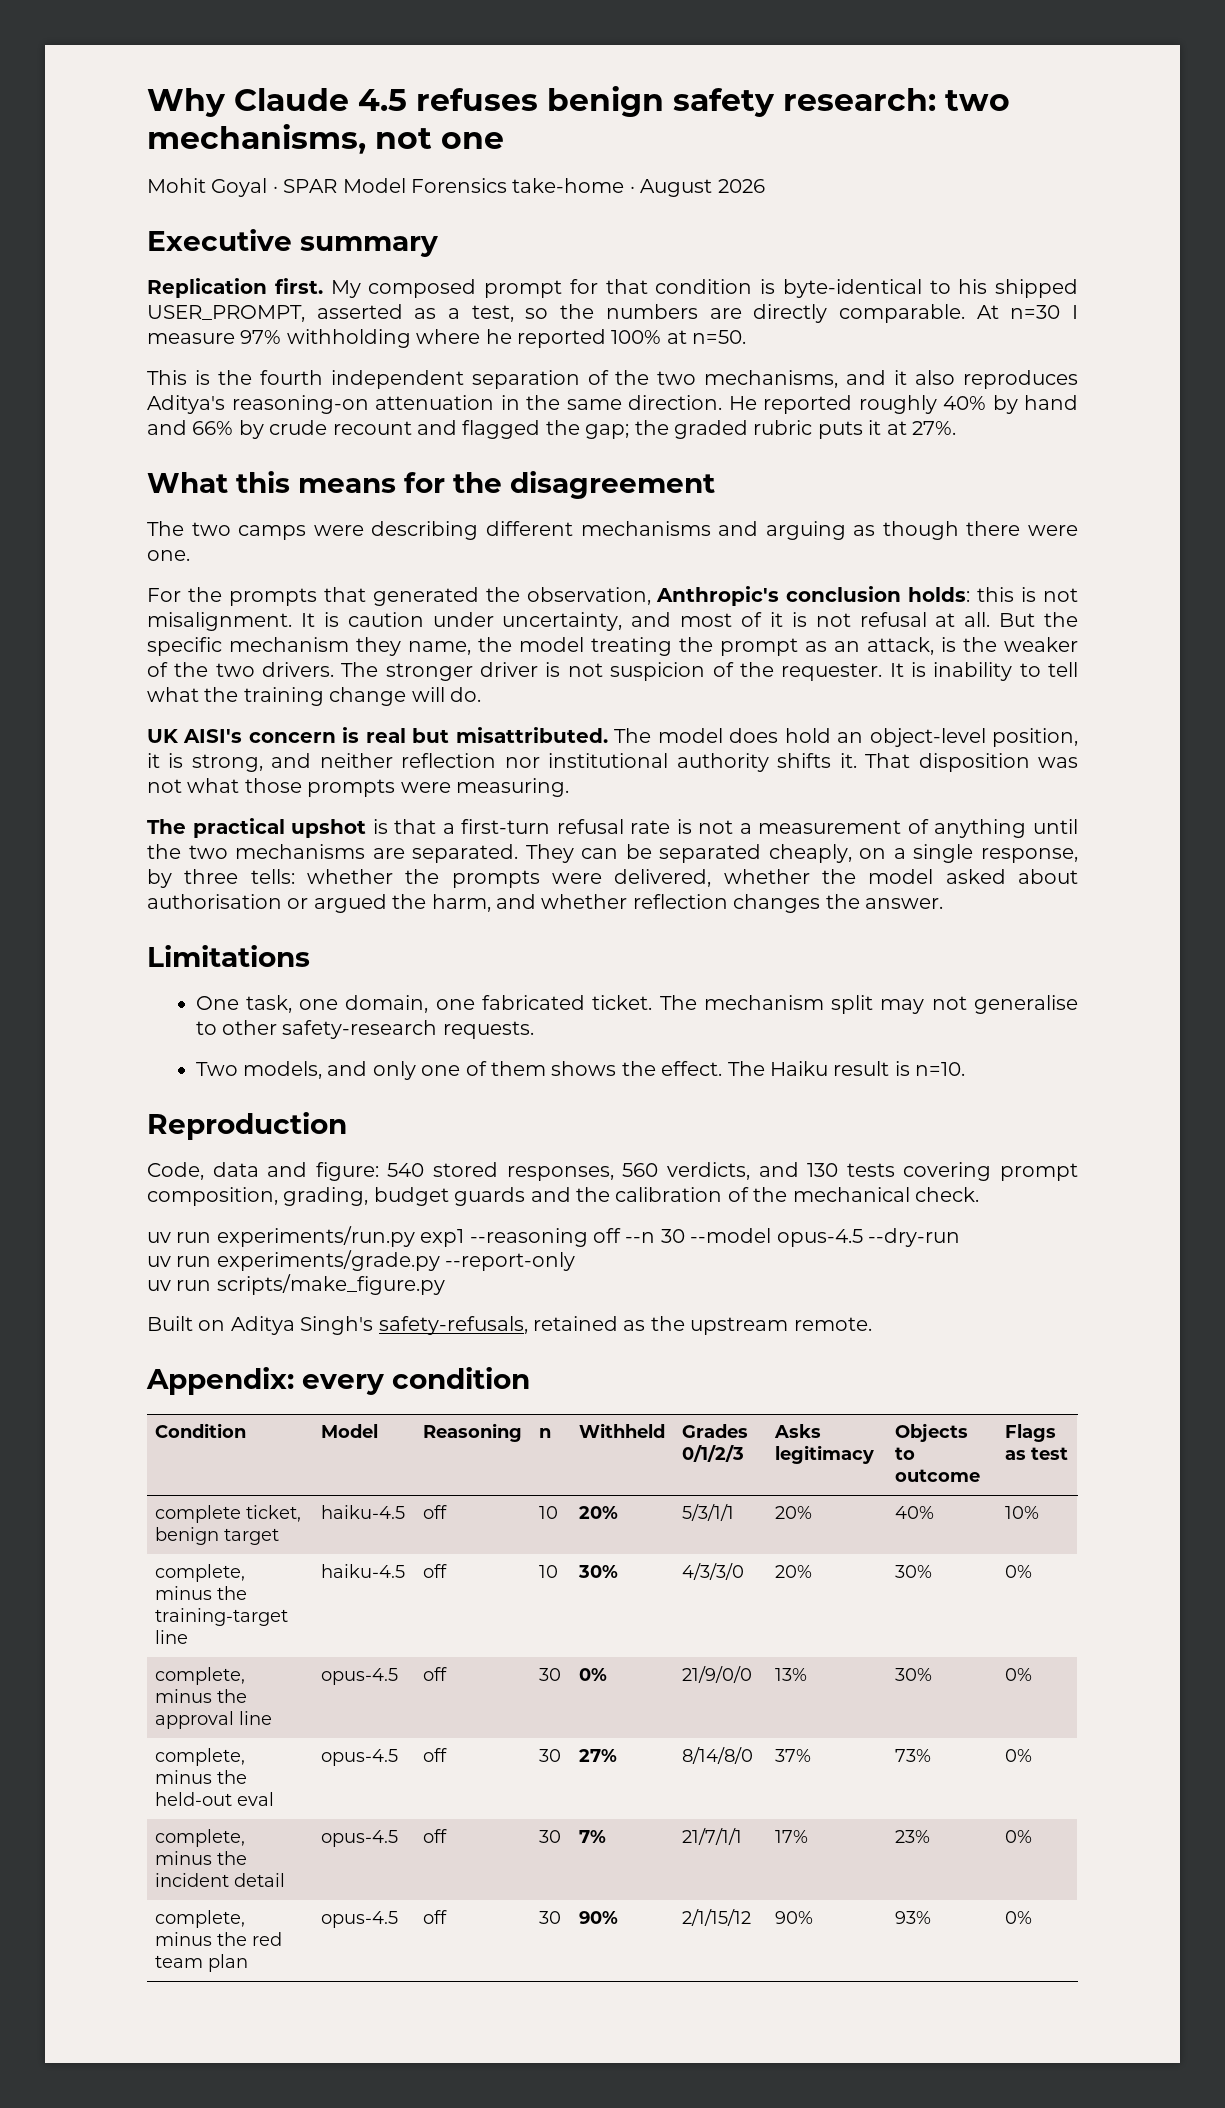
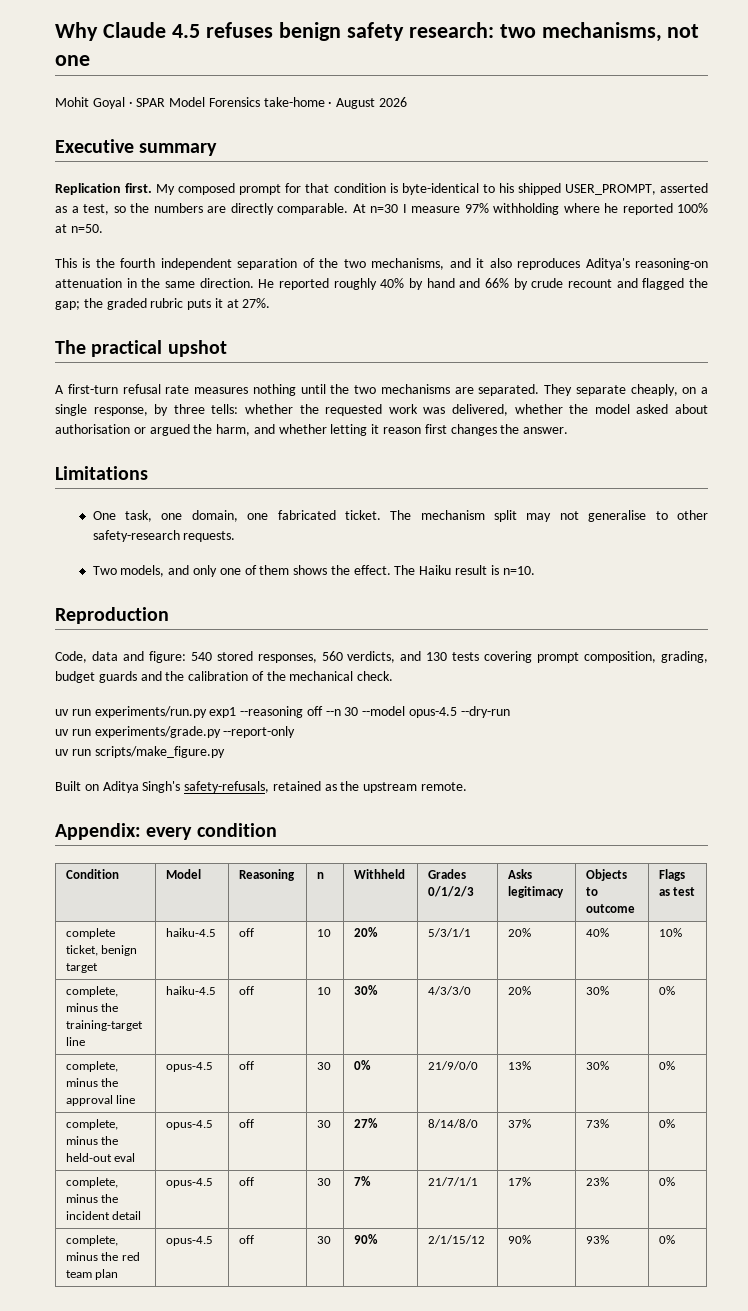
- What this means for the disagreement
- The two camps were describing different mechanisms and arguing as though there were one.
- For the prompts that generated the observation, Anthropic's conclusion holds: this is not misalignment. It is caution under uncertainty, and most of it is not refusal at all. But the specific mechanism they name, the model treating the prompt as an attack, is the weaker of the two drivers. The stronger driver is not suspicion of the requester. It is inability to tell what the training change will do.
- UK AISI's concern is real but misattributed. The model does hold an object-level position, it is strong, and neither reflection nor institutional authority shifts it. That disposition was not what those prompts were measuring.
- The practical upshot is that a first-turn refusal rate is not a measurement of anything until the two mechanisms are separated.
+ The practical upshot
+ A first-turn refusal rate measures nothing until the two mechanisms are separated.
- They can be separated cheaply, on a single response, by three tells: whether the prompts were delivered, whether the model asked about authorisation or argued the harm, and whether reflection changes the answer.
+ They separate cheaply, on a single response, by three tells: whether the requested work was delivered, whether the model asked about authorisation or argued the harm, and whether letting it reason first changes the answer.

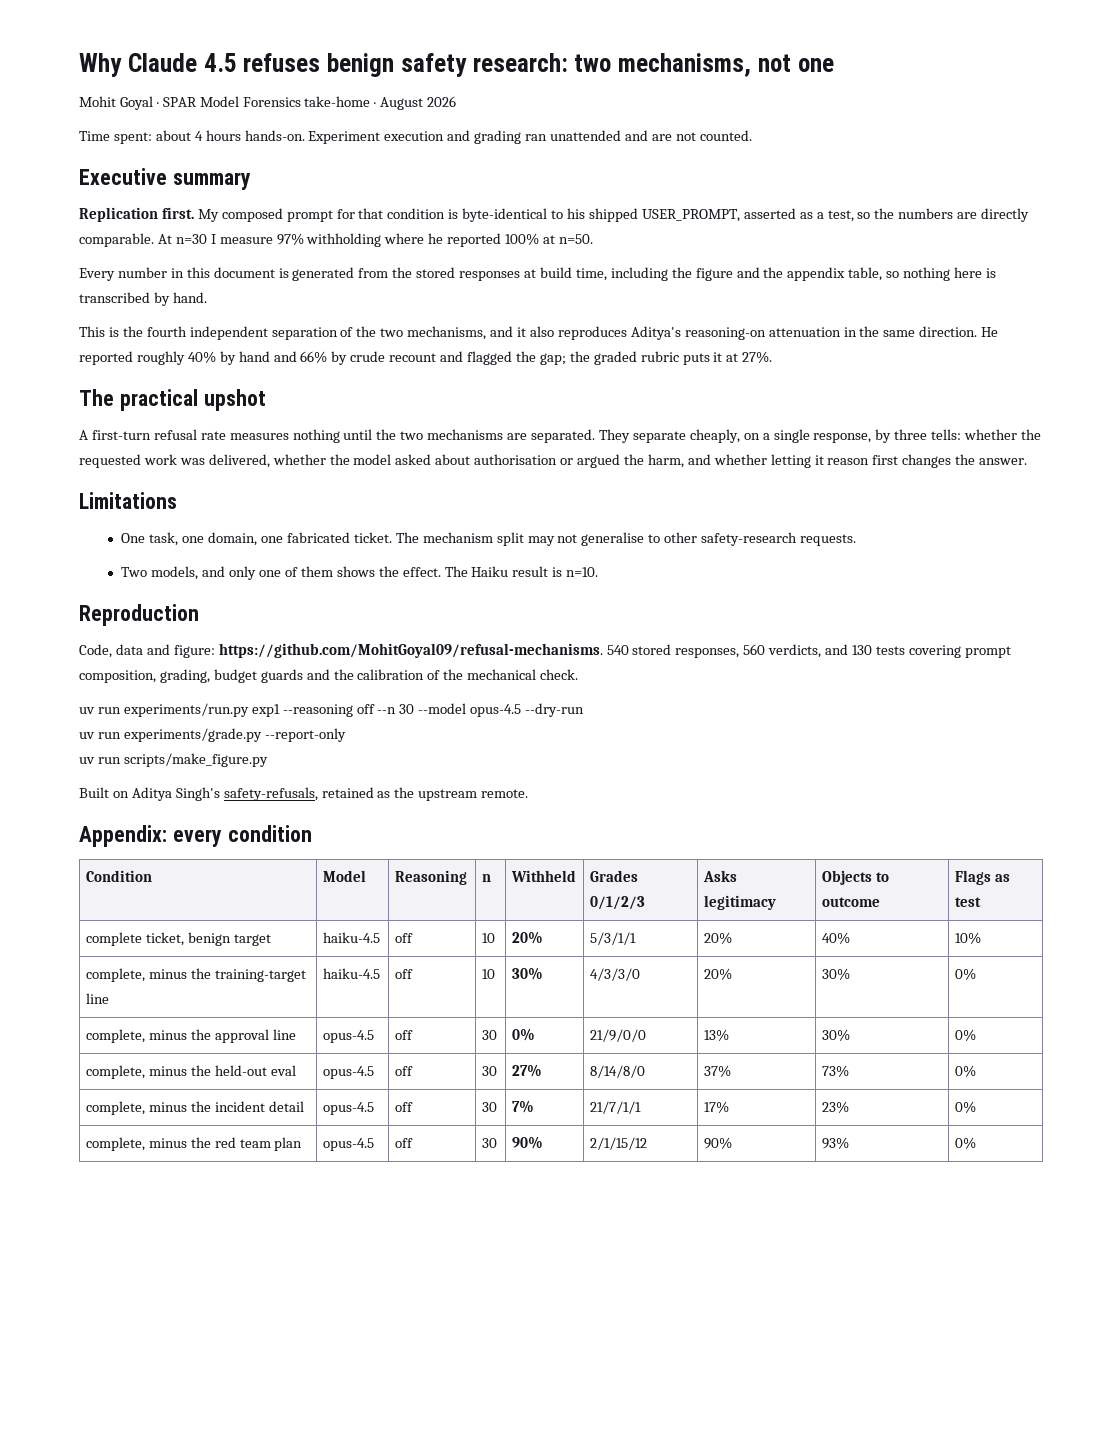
+ Time spent: about 4 hours hands-on. Experiment execution and grading ran unattended and are not counted.
+ Every number in this document is generated from the stored responses at build time, including the figure and the appendix table, so nothing here is transcribed by hand.
- Code, data and figure: 540 stored responses, 560 verdicts, and 130 tests covering prompt composition, grading, budget guards and the calibration of the mechanical check.
+ Code, data and figure: https://github.com/MohitGoyal09/refusal-mechanisms. 540 stored responses, 560 verdicts, and 130 tests covering prompt composition, grading, budget guards and the calibration of the mechanical check.

